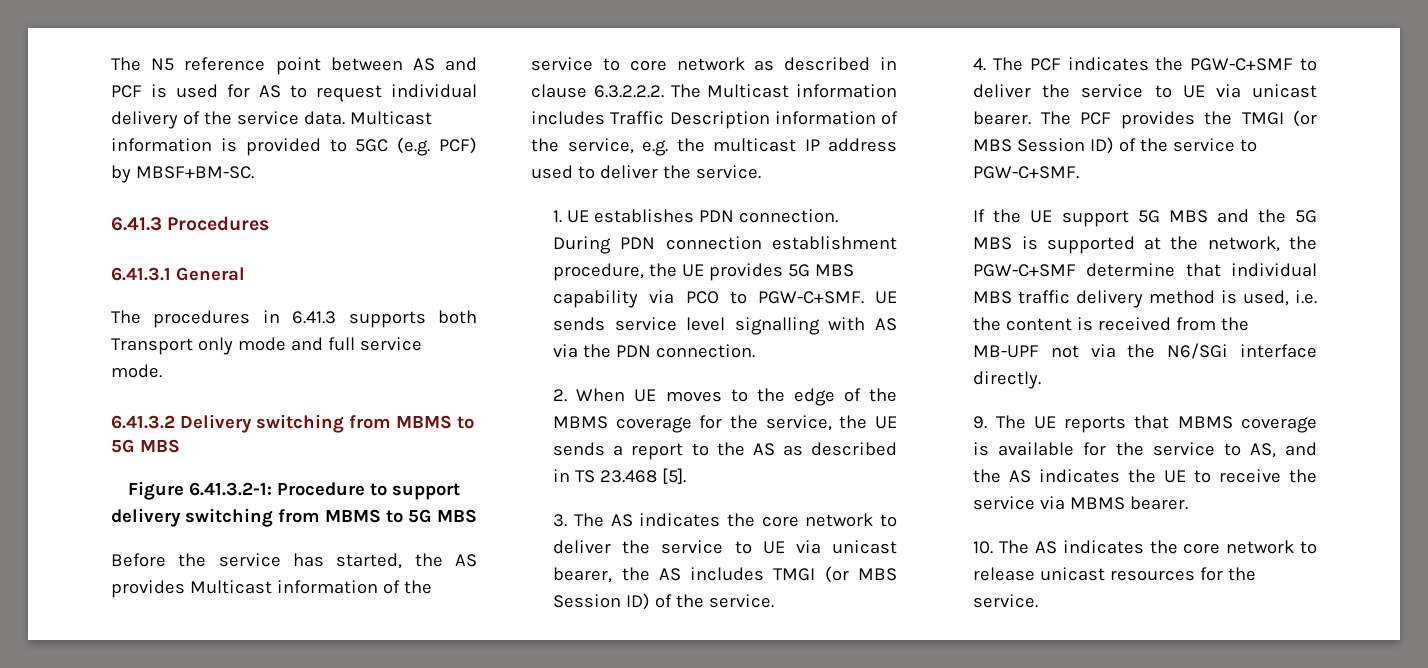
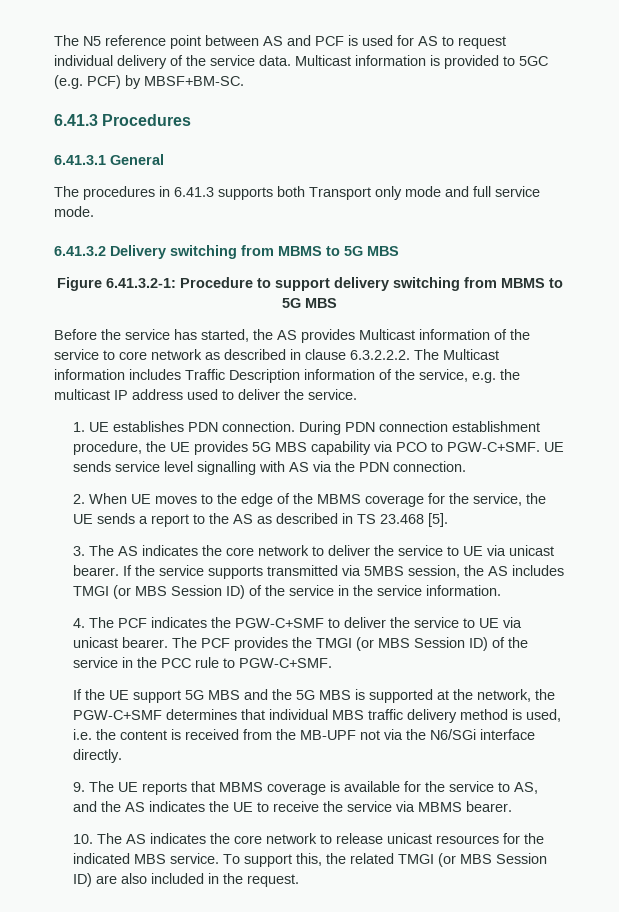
- 3. The AS indicates the core network to deliver the service to UE via unicast bearer, the AS includes TMGI (or MBS Session ID) of the service.
+ 3. The AS indicates the core network to deliver the service to UE via unicast bearer. If the service supports transmitted via 5MBS session, the AS includes TMGI (or MBS Session ID) of the service in the service information.
- The PCF provides the TMGI (or MBS Session ID) of the service to PGW-C+SMF.
+ The PCF provides the TMGI (or MBS Session ID) of the service in the PCC rule to PGW-C+SMF.
- If the UE support 5G MBS and the 5G MBS is supported at the network, the PGW-C+SMF determine that individual MBS traffic delivery method is used, i.e. the content is received from the MB-UPF not via the N6/SGi interface directly.
+ If the UE support 5G MBS and the 5G MBS is supported at the network, the PGW-C+SMF determines that individual MBS traffic delivery method is used, i.e. the content is received from the MB-UPF not via the N6/SGi interface directly.
- 10. The AS indicates the core network to release unicast resources for the service.
+ 10. The AS indicates the core network to release unicast resources for the indicated MBS service. To support this, the related TMGI (or MBS Session ID) are also included in the request.

